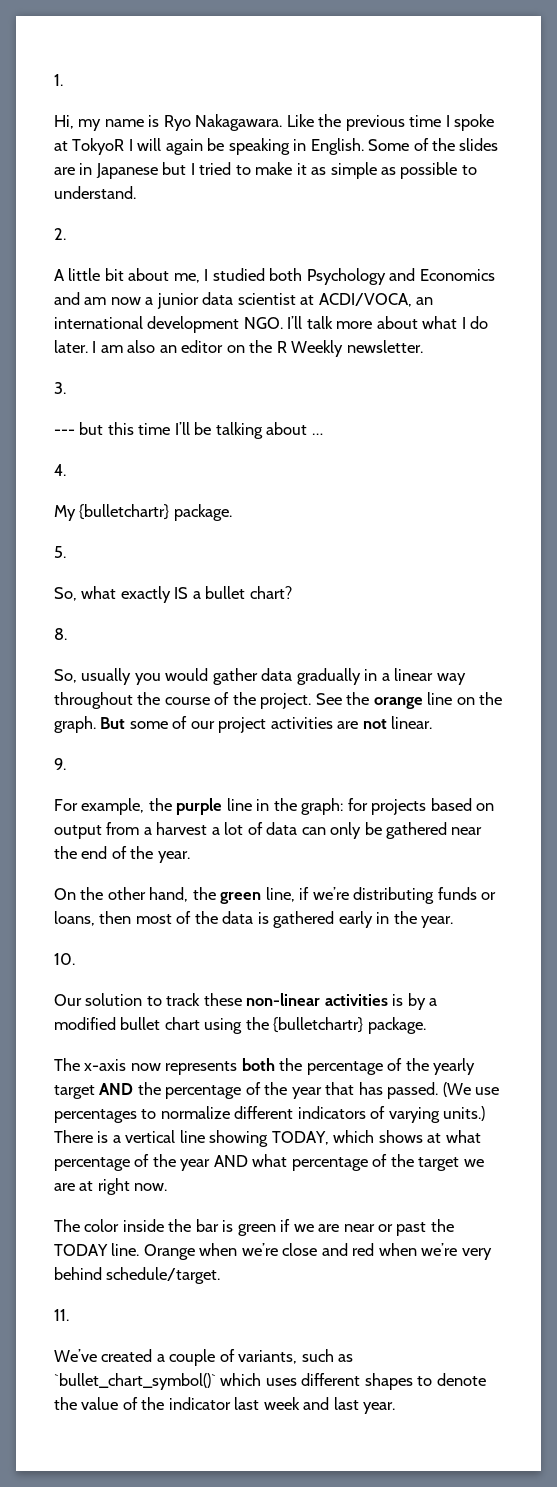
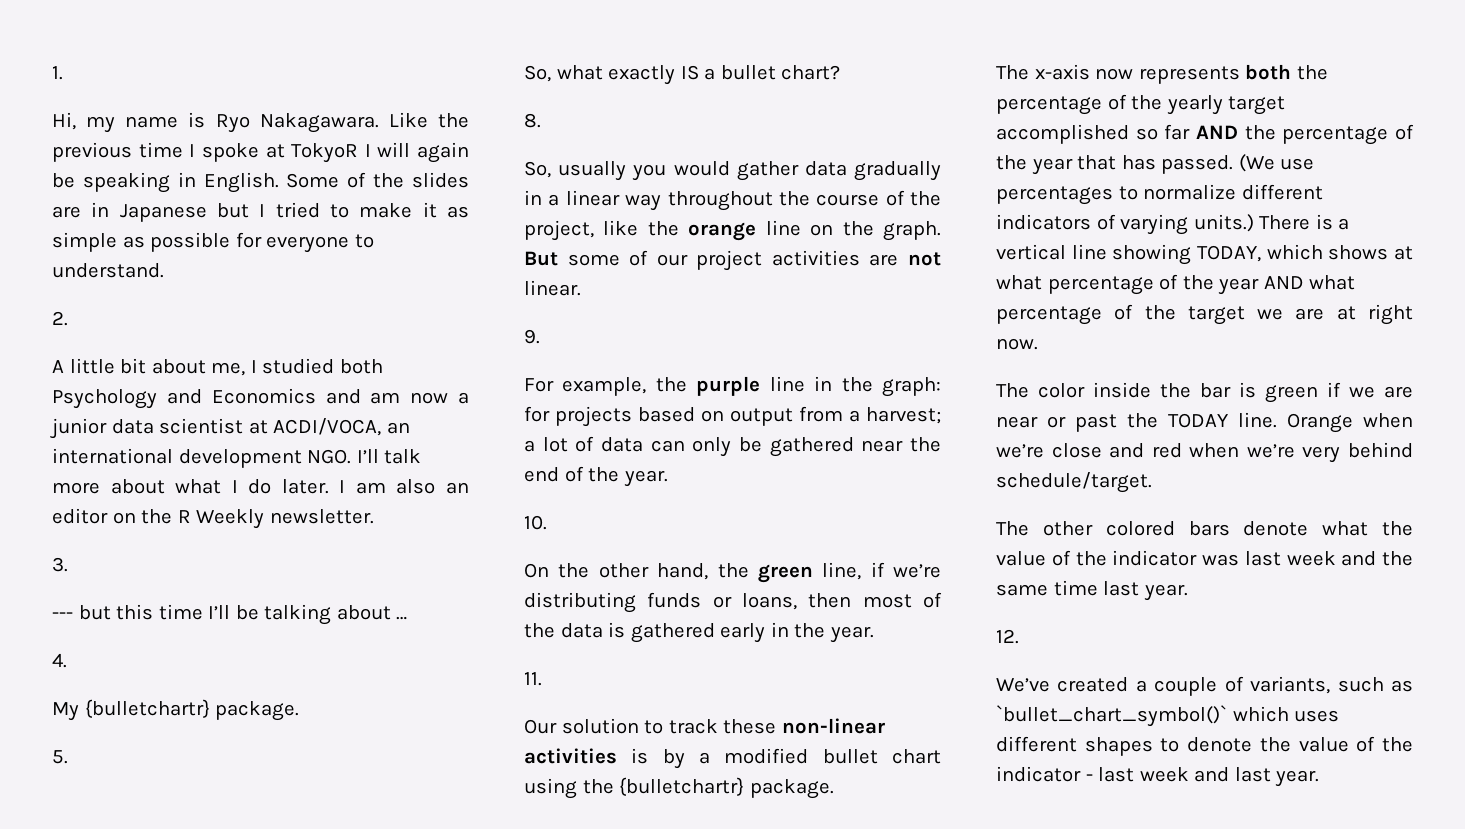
- Some of the slides are in Japanese but I tried to make it as simple as possible to understand.
+ Some of the slides are in Japanese but I tried to make it as simple as possible for everyone to understand.
- So, usually you would gather data gradually in a linear way throughout the course of the project. See the orange line on the graph.
+ So, usually you would gather data gradually in a linear way throughout the course of the project, like the orange line on the graph.
- For example, the purple line in the graph: for projects based on output from a harvest a lot of data can only be gathered near the end of the year.
+ For example, the purple line in the graph: for projects based on output from a harvest; a lot of data can only be gathered near the end of the year.
+ 10.
- 10.
+ 11.
- The x-axis now represents both the percentage of the yearly target AND the percentage of the year that has passed.
+ The x-axis now represents both the percentage of the yearly target accomplished so far AND the percentage of the year that has passed.
- 11.
+ The other colored bars denote what the value of the indicator was last week and the same time last year.
+ 12.
- We’ve created a couple of variants, such as `bullet_chart_symbol()` which uses different shapes to denote the value of the indicator last week and last year.
+ We’ve created a couple of variants, such as `bullet_chart_symbol()` which uses different shapes to denote the value of the indicator - last week and last year.

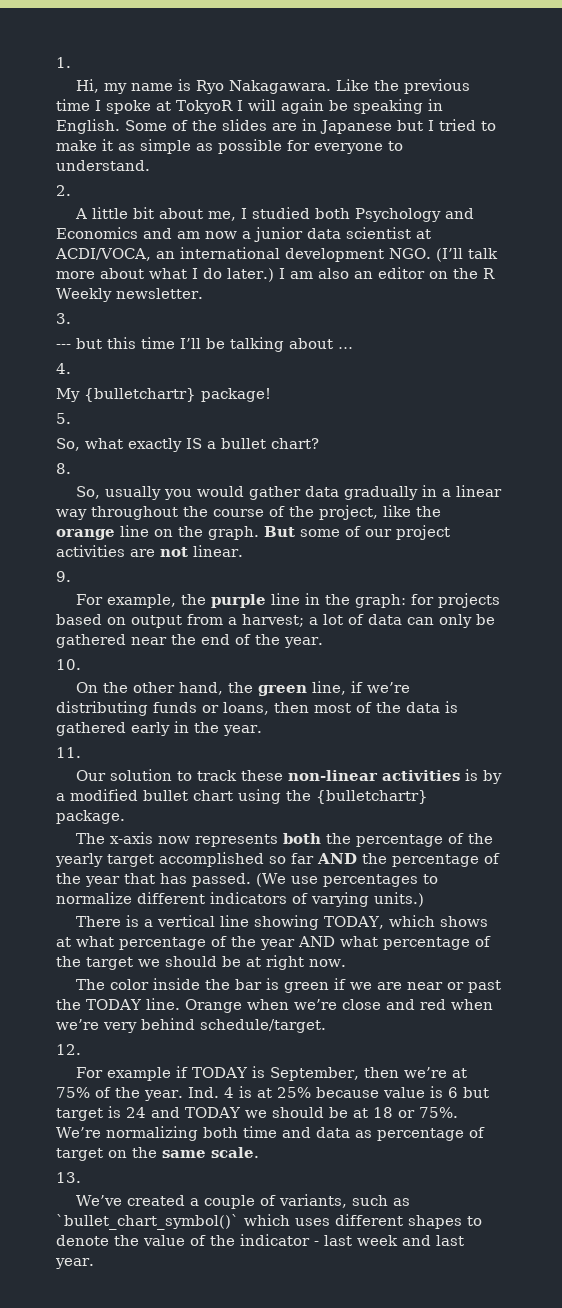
- A little bit about me, I studied both Psychology and Economics and am now a junior data scientist at ACDI/VOCA, an international development NGO. I’ll talk more about what I do later.
+ A little bit about me, I studied both Psychology and Economics and am now a junior data scientist at ACDI/VOCA, an international development NGO. (I’ll talk more about what I do later.)
- My {bulletchartr} package.
+ My {bulletchartr} package!
- (We use percentages to normalize different indicators of varying units.) There is a vertical line showing TODAY, which shows at what percentage of the year AND what percentage of the target we are at right now.
+ (We use percentages to normalize different indicators of varying units.)
+ There is a vertical line showing TODAY, which shows at what percentage of the year AND what percentage of the target we should be at right now.
- The other colored bars denote what the value of the indicator was last week and the same time last year.
  12.
+ For example if TODAY is September, then we’re at 75% of the year. Ind. 4 is at 25% because value is 6 but target is 24 and TODAY we should be at 18 or 75%. We’re normalizing both time and data as percentage of target on the same scale.
+ 13.

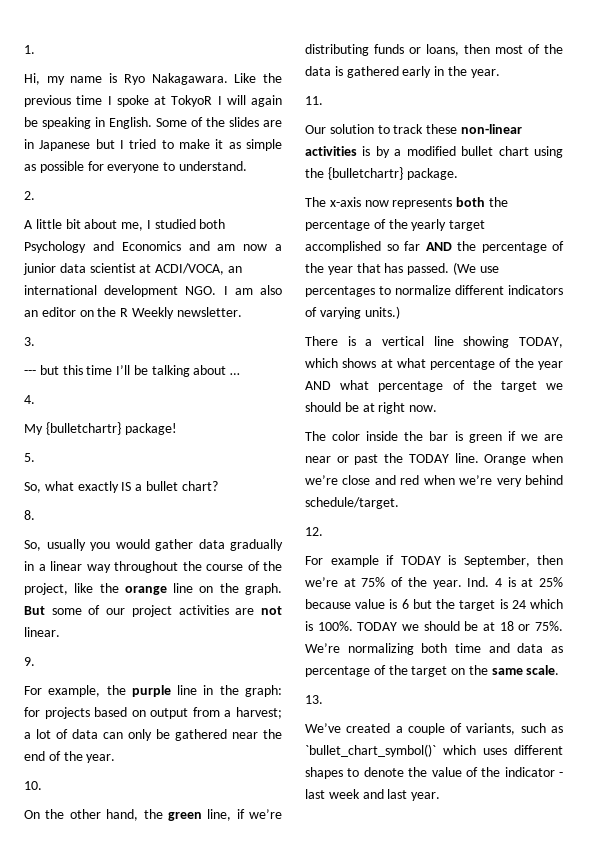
- A little bit about me, I studied both Psychology and Economics and am now a junior data scientist at ACDI/VOCA, an international development NGO. (I’ll talk more about what I do later.) I am also an editor on the R Weekly newsletter.
+ A little bit about me, I studied both Psychology and Economics and am now a junior data scientist at ACDI/VOCA, an international development NGO. I am also an editor on the R Weekly newsletter.
- Ind. 4 is at 25% because value is 6 but target is 24 and TODAY we should be at 18 or 75%.
+ Ind. 4 is at 25% because value is 6 but the target is 24 which is 100%. TODAY we should be at 18 or 75%.
- We’re normalizing both time and data as percentage of target on the same scale.
+ We’re normalizing both time and data as percentage of the target on the same scale.

